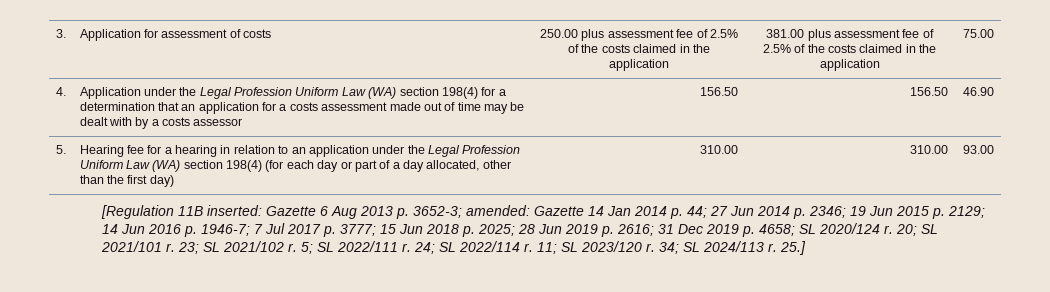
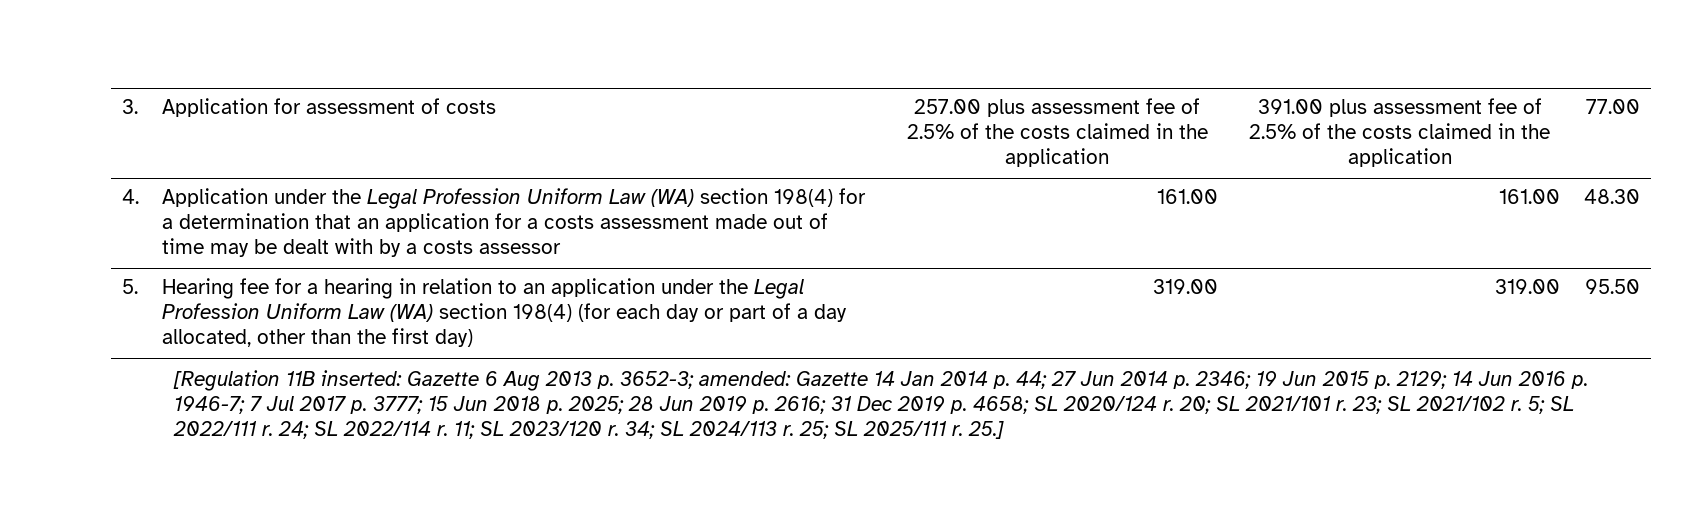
- 3. | Application for assessment of costs | 250.00 plus assessment fee of 2.5% of the costs claimed in the application | 381.00 plus assessment fee of 2.5% of the costs claimed in the application | 75.00
+ 3. | Application for assessment of costs | 257.00 plus assessment fee of 2.5% of the costs claimed in the application | 391.00 plus assessment fee of 2.5% of the costs claimed in the application | 77.00
- 4. | Application under the Legal Profession Uniform Law (WA) section 198(4) for a determination that an application for a costs assessment made out of time may be dealt with by a costs assessor | 156.50 | 156.50 | 46.90
+ 4. | Application under the Legal Profession Uniform Law (WA) section 198(4) for a determination that an application for a costs assessment made out of time may be dealt with by a costs assessor | 161.00 | 161.00 | 48.30
- 5. | Hearing fee for a hearing in relation to an application under the Legal Profession Uniform Law (WA) section 198(4) (for each day or part of a day allocated, other than the first day) | 310.00 | 310.00 | 93.00
+ 5. | Hearing fee for a hearing in relation to an application under the Legal Profession Uniform Law (WA) section 198(4) (for each day or part of a day allocated, other than the first day) | 319.00 | 319.00 | 95.50
+ 25; SL 2025/111 r.

